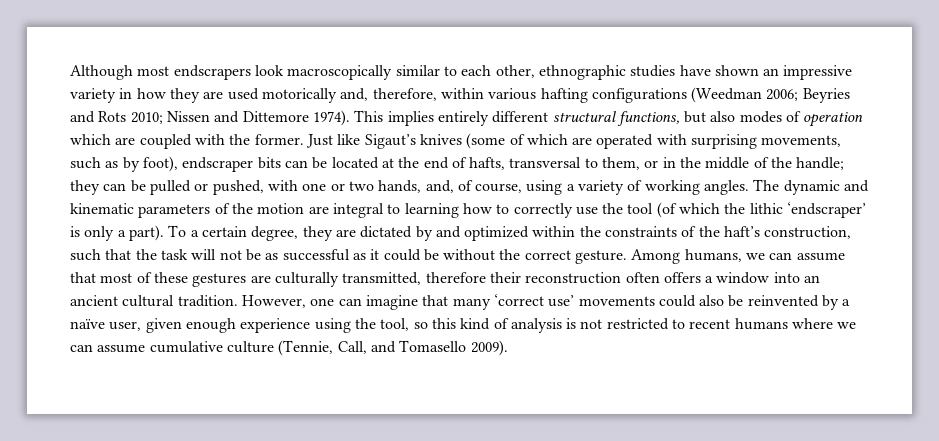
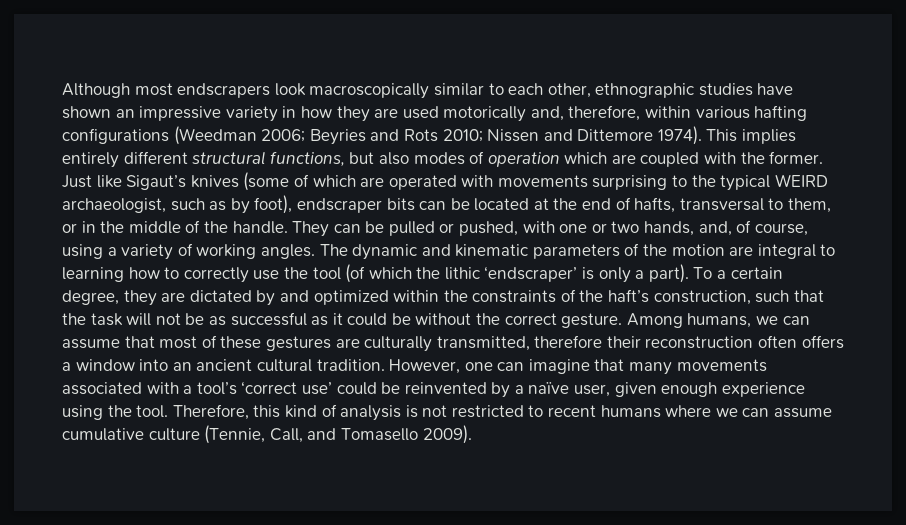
- Just like Sigaut’s knives (some of which are operated with surprising movements, such as by foot), endscraper bits can be located at the end of hafts, transversal to them, or in the middle of the handle; they can be pulled or pushed, with one or two hands, and, of course, using a variety of working angles.
+ Just like Sigaut’s knives (some of which are operated with movements surprising to the typical WEIRD archaeologist, such as by foot), endscraper bits can be located at the end of hafts, transversal to them, or in the middle of the handle. They can be pulled or pushed, with one or two hands, and, of course, using a variety of working angles.
- However, one can imagine that many ‘correct use’ movements could also be reinvented by a naïve user, given enough experience using the tool, so this kind of analysis is not restricted to recent humans where we can assume cumulative culture (Tennie, Call, and Tomasello 2009).
+ However, one can imagine that many movements associated with a tool’s ‘correct use’ could be reinvented by a naïve user, given enough experience using the tool. Therefore, this kind of analysis is not restricted to recent humans where we can assume cumulative culture (Tennie, Call, and Tomasello 2009).

